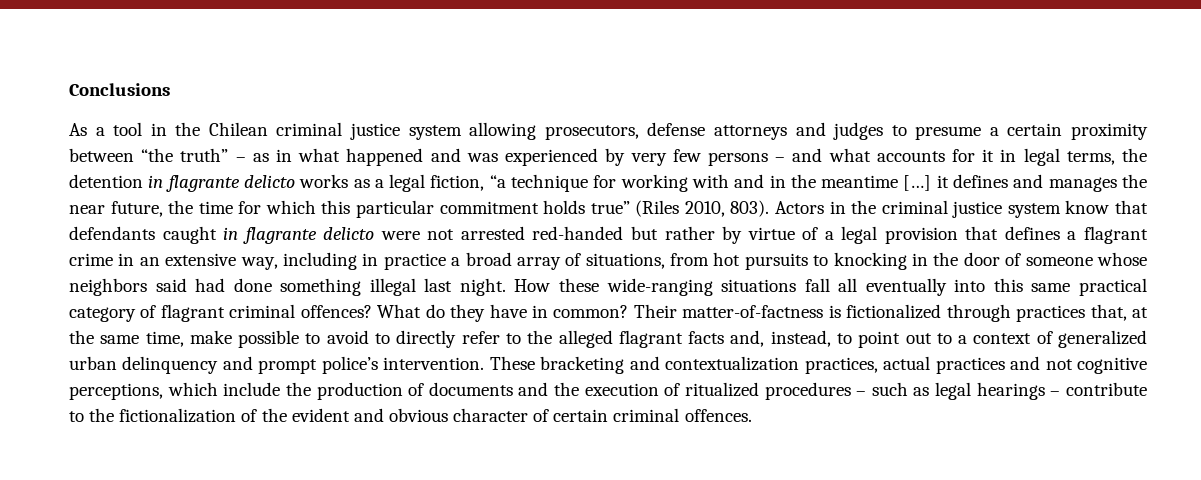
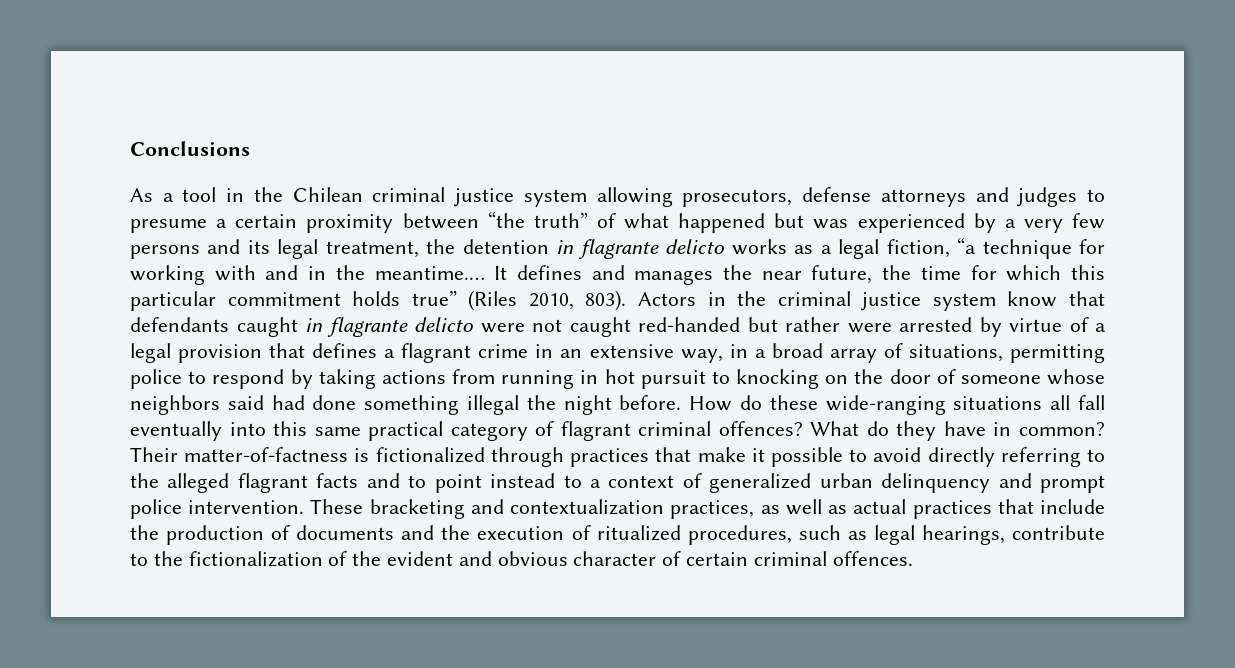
- As a tool in the Chilean criminal justice system allowing prosecutors, defense attorneys and judges to presume a certain proximity between “the truth” – as in what happened and was experienced by very few persons – and what accounts for it in legal terms, the detention in flagrante delicto works as a legal fiction, “a technique for working with and in the meantime […] it defines and manages the near future, the time for which this particular commitment holds true” (Riles 2010, 803).
+ As a tool in the Chilean criminal justice system allowing prosecutors, defense attorneys and judges to presume a certain proximity between “the truth” of what happened but was experienced by a very few persons and its legal treatment, the detention in flagrante delicto works as a legal fiction, “a technique for working with and in the meantime.… It defines and manages the near future, the time for which this particular commitment holds true” (Riles 2010, 803).
- Actors in the criminal justice system know that defendants caught in flagrante delicto were not arrested red-handed but rather by virtue of a legal provision that defines a flagrant crime in an extensive way, including in practice a broad array of situations, from hot pursuits to knocking in the door of someone whose neighbors said had done something illegal last night. How these wide-ranging situations fall all eventually into this same practical category of flagrant criminal offences?
+ Actors in the criminal justice system know that defendants caught in flagrante delicto were not caught red-handed but rather were arrested by virtue of a legal provision that defines a flagrant crime in an extensive way, in a broad array of situations, permitting police to respond by taking actions from running in hot pursuit to knocking on the door of someone whose neighbors said had done something illegal the night before. How do these wide-ranging situations all fall eventually into this same practical category of flagrant criminal offences?
- Their matter-of-factness is fictionalized through practices that, at the same time, make possible to avoid to directly refer to the alleged flagrant facts and, instead, to point out to a context of generalized urban delinquency and prompt police’s intervention.
+ Their matter-of-factness is fictionalized through practices that make it possible to avoid directly referring to the alleged flagrant facts and to point instead to a context of generalized urban delinquency and prompt police intervention.
- These bracketing and contextualization practices, actual practices and not cognitive perceptions, which include the production of documents and the execution of ritualized procedures – such as legal hearings – contribute to the fictionalization of the evident and obvious character of certain criminal offences.
+ These bracketing and contextualization practices, as well as actual practices that include the production of documents and the execution of ritualized procedures, such as legal hearings, contribute to the fictionalization of the evident and obvious character of certain criminal offences.

